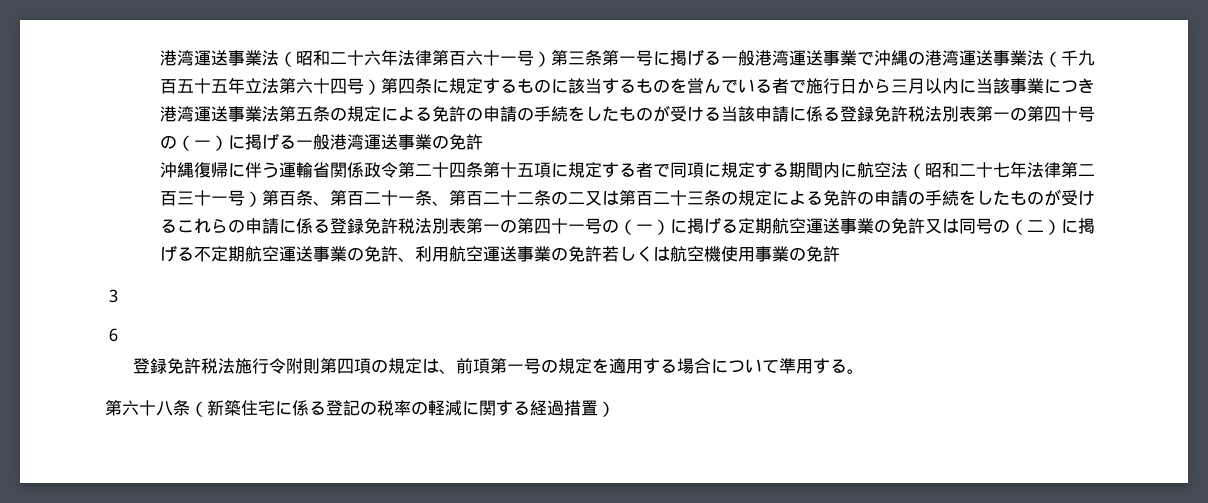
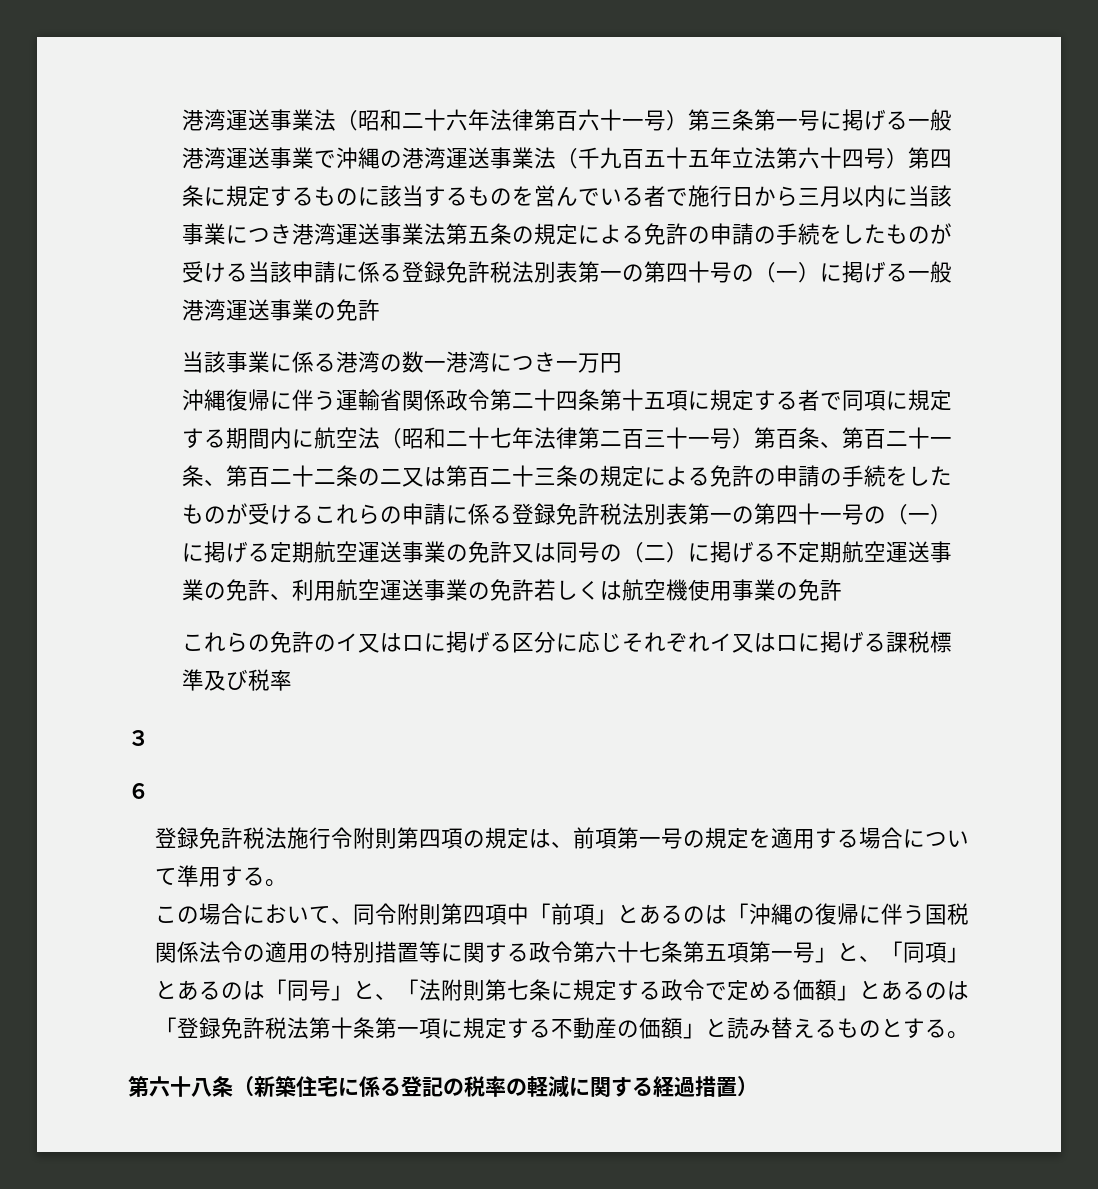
+ 当該事業に係る港湾の数一港湾につき一万円
+ これらの免許のイ又はロに掲げる区分に応じそれぞれイ又はロに掲げる課税標準及び税率
+ この場合において、同令附則第四項中「前項」とあるのは「沖縄の復帰に伴う国税関係法令の適用の特別措置等に関する政令第六十七条第五項第一号」と、「同項」とあるのは「同号」と、「法附則第七条に規定する政令で定める価額」とあるのは「登録免許税法第十条第一項に規定する不動産の価額」と読み替えるものとする。

